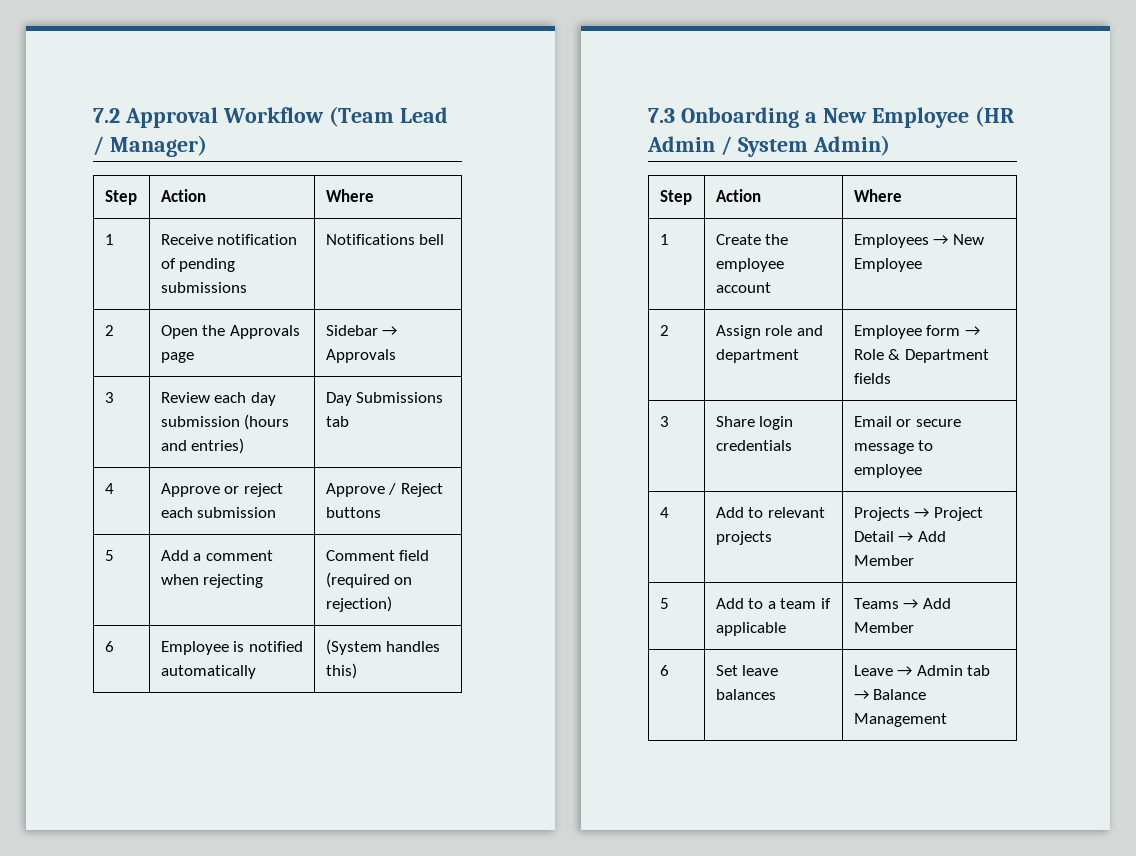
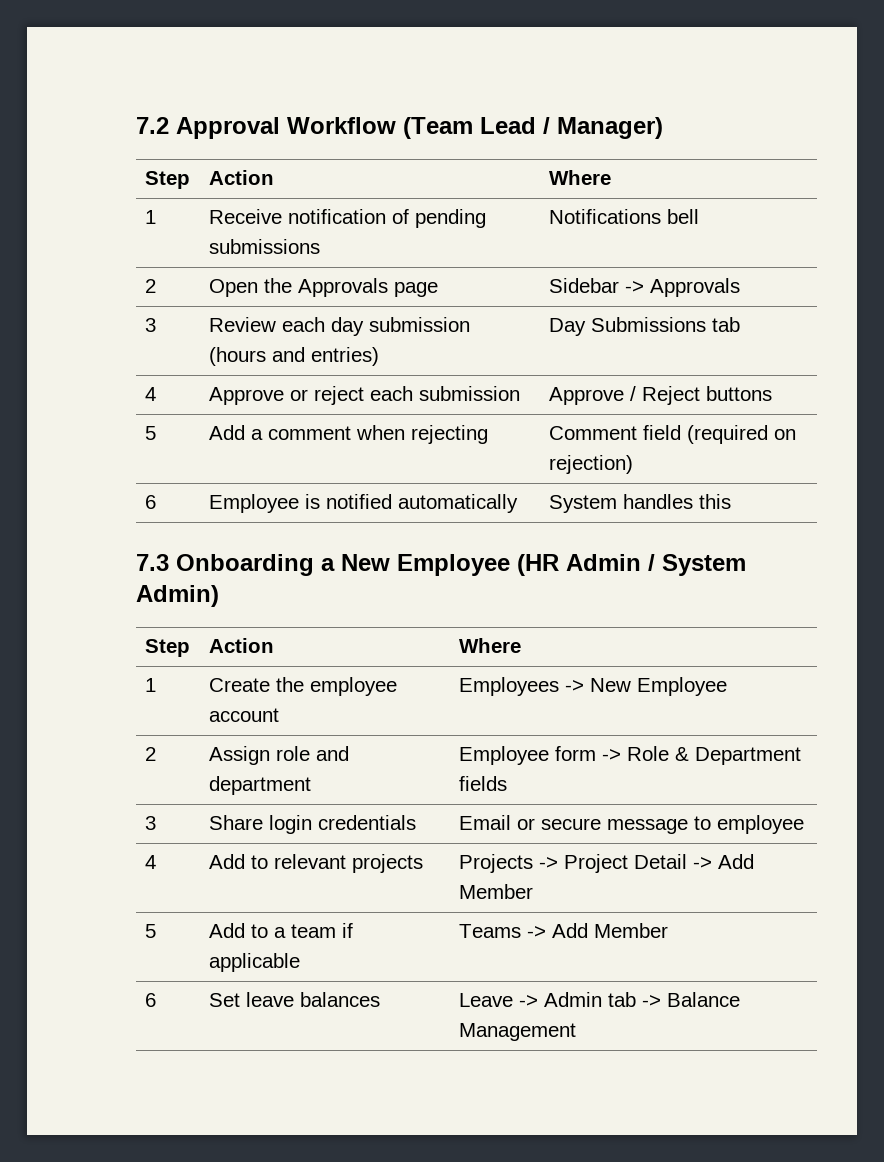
- 2 | Open the Approvals page | Sidebar → Approvals
+ 2 | Open the Approvals page | Sidebar -> Approvals
- 6 | Employee is notified automatically | (System handles this)
+ 6 | Employee is notified automatically | System handles this
- 1 | Create the employee account | Employees → New Employee
+ 1 | Create the employee account | Employees -> New Employee
- 2 | Assign role and department | Employee form → Role & Department fields
+ 2 | Assign role and department | Employee form -> Role & Department fields
- 4 | Add to relevant projects | Projects → Project Detail → Add Member
+ 4 | Add to relevant projects | Projects -> Project Detail -> Add Member
- 5 | Add to a team if applicable | Teams → Add Member
+ 5 | Add to a team if applicable | Teams -> Add Member
- 6 | Set leave balances | Leave → Admin tab → Balance Management
+ 6 | Set leave balances | Leave -> Admin tab -> Balance Management

